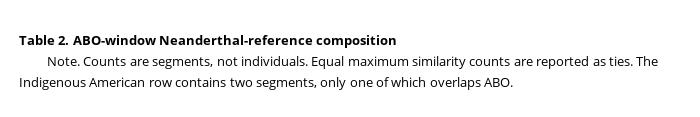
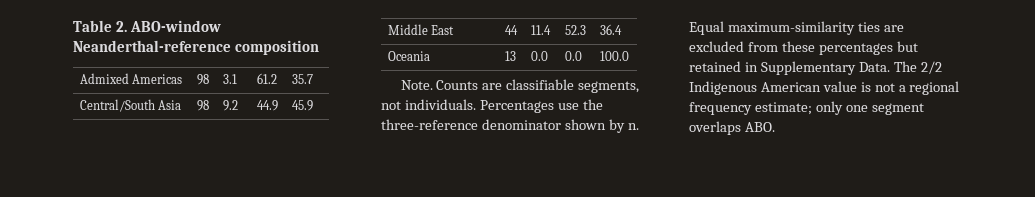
+ Admixed Americas | 98 | 3.1 | 61.2 | 35.7
+ Central/South Asia | 98 | 9.2 | 44.9 | 45.9
+ Middle East | 44 | 11.4 | 52.3 | 36.4
+ Oceania | 13 | 0.0 | 0.0 | 100.0
- Counts are segments, not individuals.
+ Counts are classifiable segments, not individuals.
- Equal maximum similarity counts are reported as ties. The Indigenous American row contains two segments, only one of which overlaps ABO.
+ Percentages use the three-reference denominator shown by n. Equal maximum-similarity ties are excluded from these percentages but retained in Supplementary Data. The 2/2 Indigenous American value is not a regional frequency estimate; only one segment overlaps ABO.

